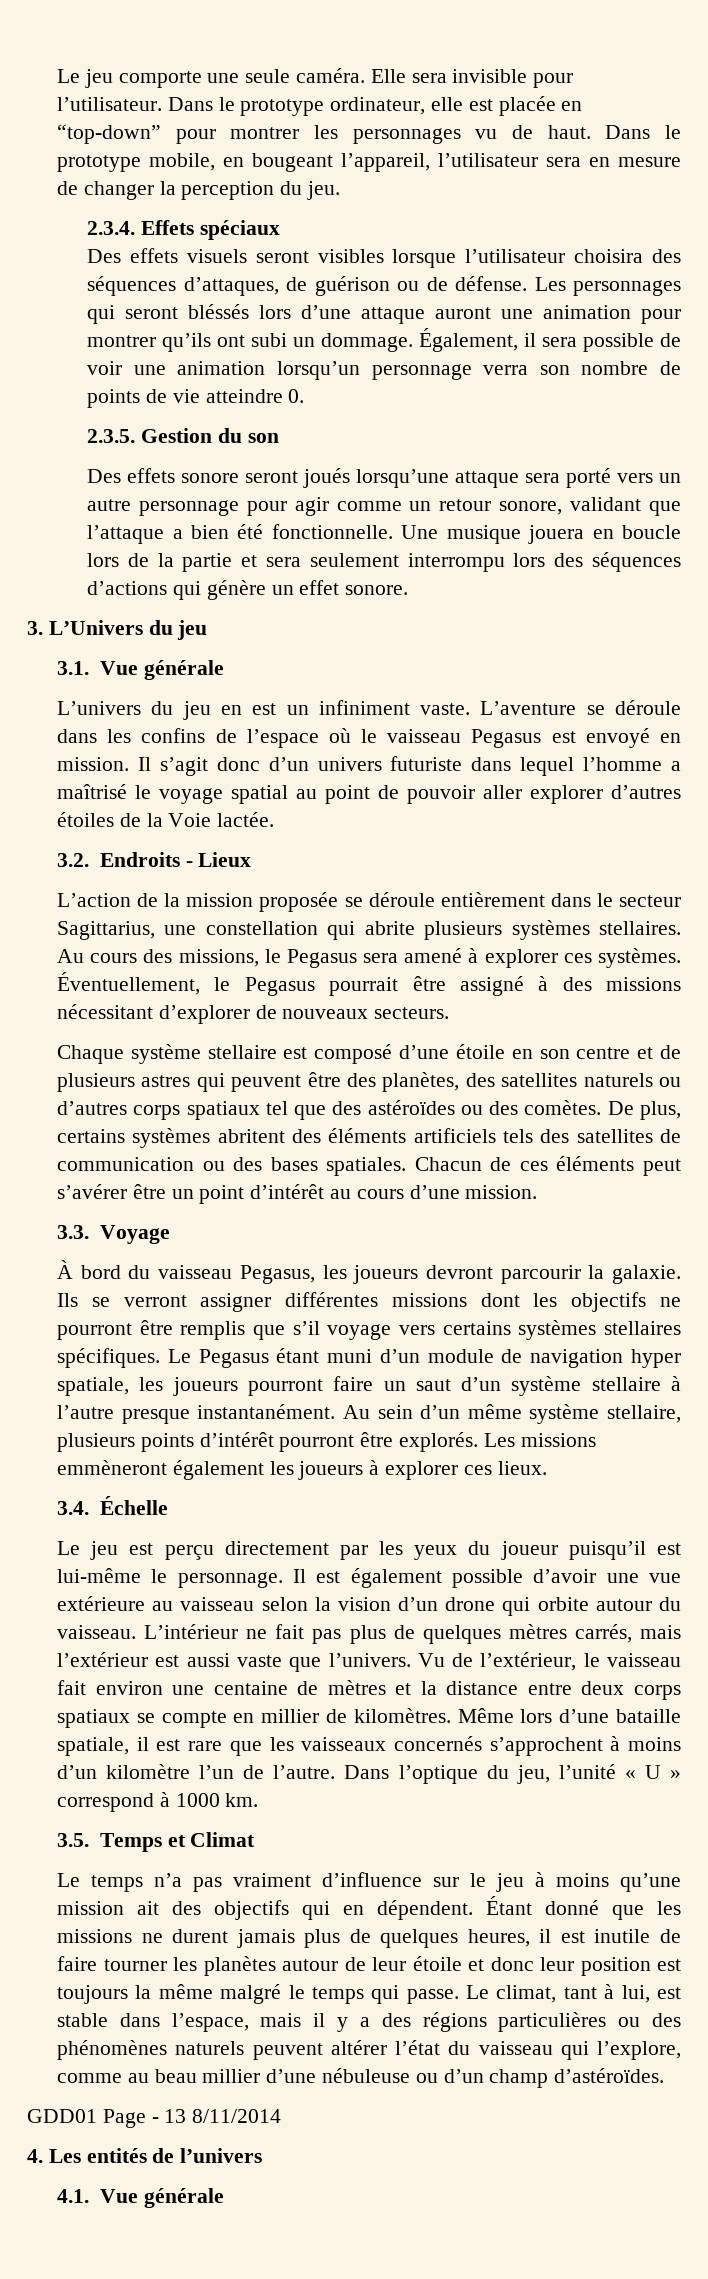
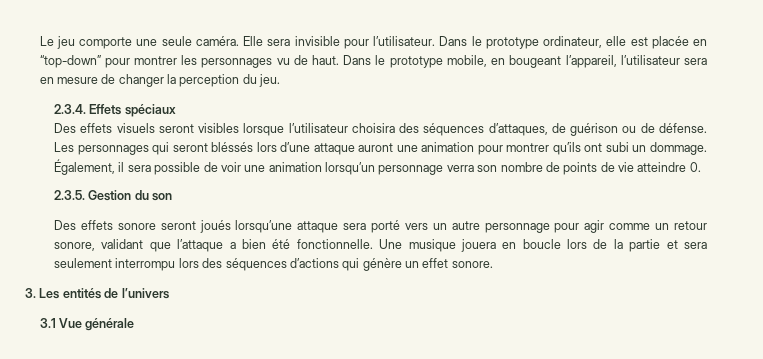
- 3. L’Univers du jeu
- 3.1. Vue générale
- L’univers du jeu en est un infiniment vaste. L’aventure se déroule dans les confins de l’espace où le vaisseau Pegasus est envoyé en mission. Il s’agit donc d’un univers futuriste dans lequel l’homme a maîtrisé le voyage spatial au point de pouvoir aller explorer d’autres étoiles de la Voie lactée.
- 3.2. Endroits - Lieux
- L’action de la mission proposée se déroule entièrement dans le secteur Sagittarius, une constellation qui abrite plusieurs systèmes stellaires. Au cours des missions, le Pegasus sera amené à explorer ces systèmes. Éventuellement, le Pegasus pourrait être assigné à des missions nécessitant d’explorer de nouveaux secteurs.
- Chaque système stellaire est composé d’une étoile en son centre et de plusieurs astres qui peuvent être des planètes, des satellites naturels ou d’autres corps spatiaux tel que des astéroïdes ou des comètes. De plus, certains systèmes abritent des éléments artificiels tels des satellites de communication ou des bases spatiales. Chacun de ces éléments peut s’avérer être un point d’intérêt au cours d’une mission.
- 3.3. Voyage
- À bord du vaisseau Pegasus, les joueurs devront parcourir la galaxie. Ils se verront assigner différentes missions dont les objectifs ne pourront être remplis que s’il voyage vers certains systèmes stellaires spécifiques. Le Pegasus étant muni d’un module de navigation hyper spatiale, les joueurs pourront faire un saut d’un système stellaire à l’autre presque instantanément. Au sein d’un même système stellaire, plusieurs points d’intérêt pourront être explorés. Les missions emmèneront également les joueurs à explorer ces lieux.
- 3.4. Échelle
- Le jeu est perçu directement par les yeux du joueur puisqu’il est lui-même le personnage. Il est également possible d’avoir une vue extérieure au vaisseau selon la vision d’un drone qui orbite autour du vaisseau. L’intérieur ne fait pas plus de quelques mètres carrés, mais l’extérieur est aussi vaste que l’univers. Vu de l’extérieur, le vaisseau fait environ une centaine de mètres et la distance entre deux corps spatiaux se compte en millier de kilomètres. Même lors d’une bataille spatiale, il est rare que les vaisseaux concernés s’approchent à moins d’un kilomètre l’un de l’autre. Dans l’optique du jeu, l’unité « U » correspond à 1000 km.
- 3.5. Temps et Climat
- Le temps n’a pas vraiment d’influence sur le jeu à moins qu’une mission ait des objectifs qui en dépendent. Étant donné que les missions ne durent jamais plus de quelques heures, il est inutile de faire tourner les planètes autour de leur étoile et donc leur position est toujours la même malgré le temps qui passe. Le climat, tant à lui, est stable dans l’espace, mais il y a des régions particulières ou des phénomènes naturels peuvent altérer l’état du vaisseau qui l’explore, comme au beau millier d’une nébuleuse ou d’un champ d’astéroïdes.
- GDD01 Page - 13 8/11/2014
- 4. Les entités de l’univers
+ 3. Les entités de l’univers
- 4.1. Vue générale
+ 3.1 Vue générale

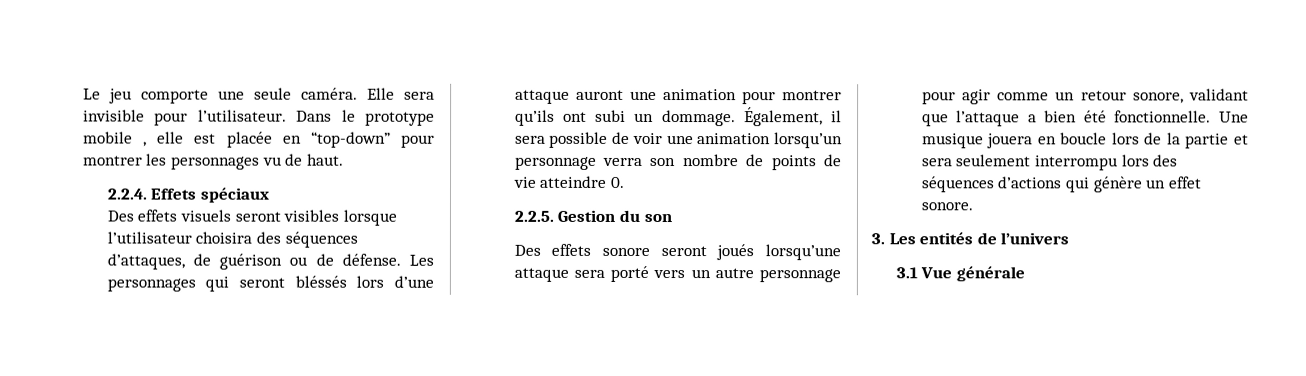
- Dans le prototype ordinateur, elle est placée en “top-down” pour montrer les personnages vu de haut. Dans le prototype mobile, en bougeant l’appareil, l’utilisateur sera en mesure de changer la perception du jeu.
- 2.3.4. Effets spéciaux
+ Dans le prototype mobile , elle est placée en “top-down” pour montrer les personnages vu de haut.
+ 2.2.4. Effets spéciaux
- 2.3.5. Gestion du son
+ 2.2.5. Gestion du son

